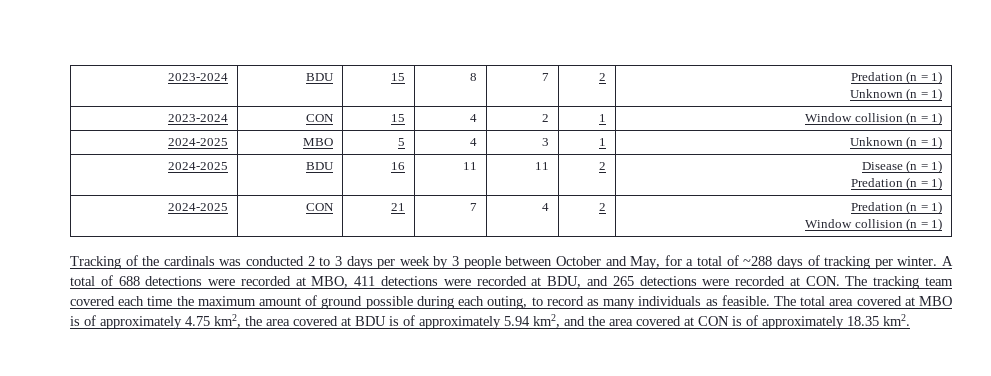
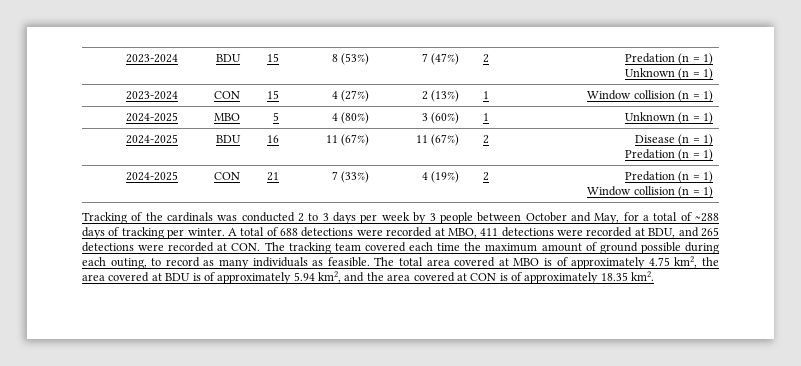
- 2023-2024 | BDU | 15 | 8 | 7 | 2 | Predation (n = 1)
+ 2023-2024 | BDU | 15 | 8 (53%) | 7 (47%) | 2 | Predation (n = 1)
- 2023-2024 | CON | 15 | 4 | 2 | 1 | Window collision (n = 1)
+ 2023-2024 | CON | 15 | 4 (27%) | 2 (13%) | 1 | Window collision (n = 1)
- 2024-2025 | MBO | 5 | 4 | 3 | 1 | Unknown (n = 1)
+ 2024-2025 | MBO | 5 | 4 (80%) | 3 (60%) | 1 | Unknown (n = 1)
- 2024-2025 | BDU | 16 | 11 | 11 | 2 | Disease (n = 1)
+ 2024-2025 | BDU | 16 | 11 (67%) | 11 (67%) | 2 | Disease (n = 1)
- 2024-2025 | CON | 21 | 7 | 4 | 2 | Predation (n = 1)
+ 2024-2025 | CON | 21 | 7 (33%) | 4 (19%) | 2 | Predation (n = 1)

